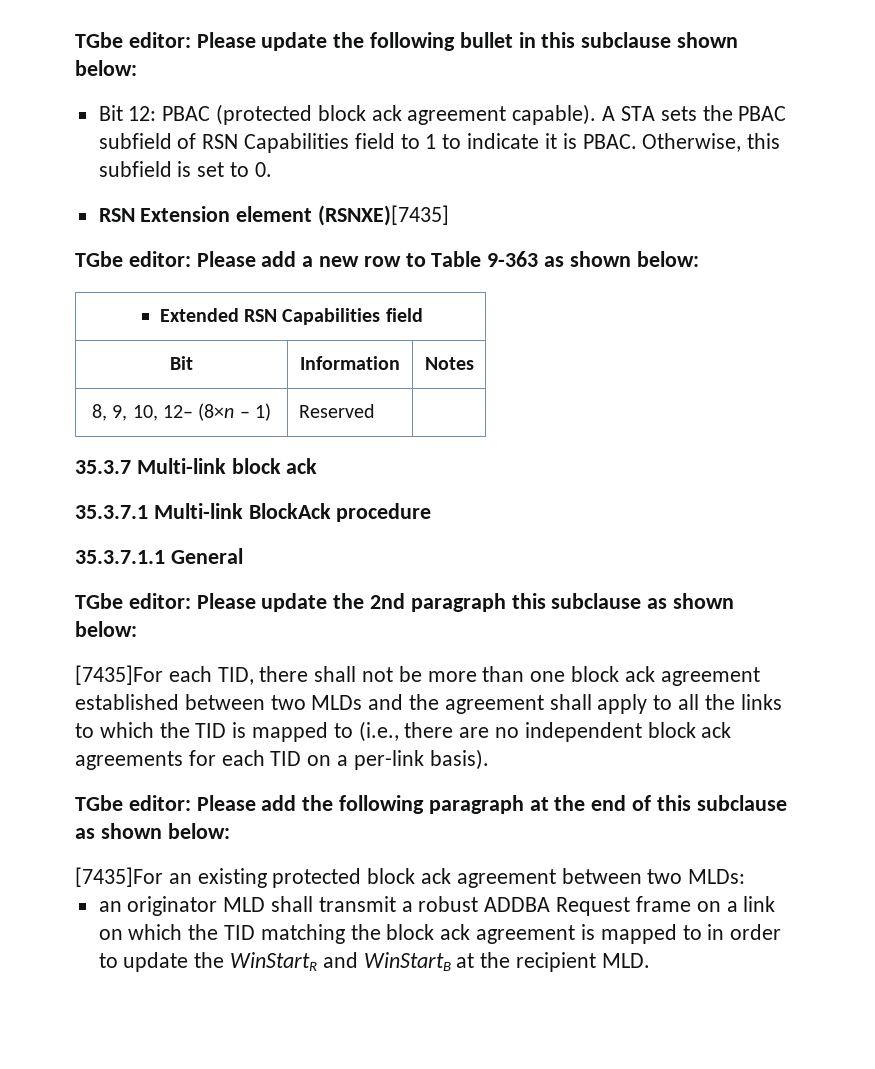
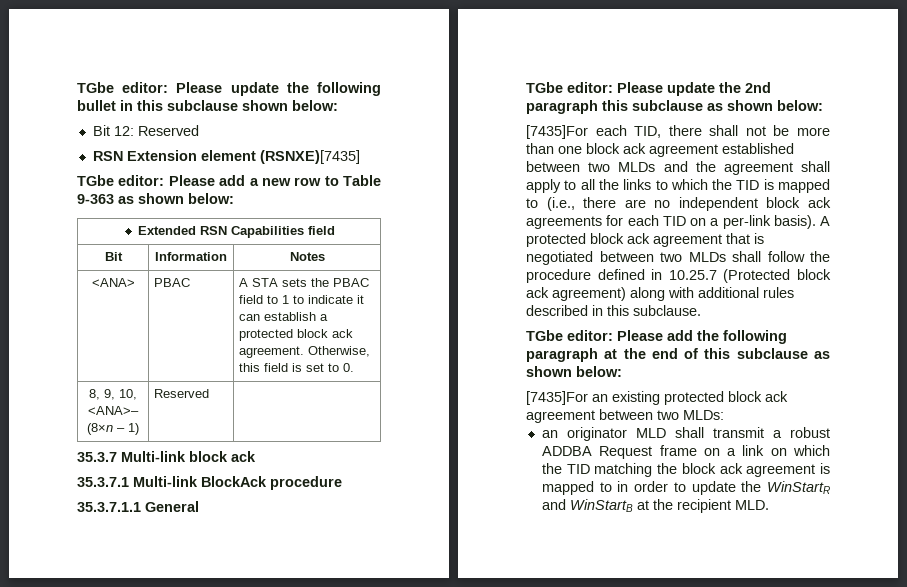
- Bit 12: PBAC (protected block ack agreement capable). A STA sets the PBAC subfield of RSN Capabilities field to 1 to indicate it is PBAC. Otherwise, this subfield is set to 0.
+ Bit 12: Reserved
+ <ANA> | PBAC | A STA sets the PBAC field to 1 to indicate it can establish a protected block ack agreement. Otherwise, this field is set to 0.
- 8, 9, 10, 12– (8×n – 1) | Reserved |
+ 8, 9, 10, <ANA>– (8×n – 1) | Reserved |
+ A protected block ack agreement that is negotiated between two MLDs shall follow the procedure defined in 10.25.7 (Protected block ack agreement) along with additional rules described in this subclause.

